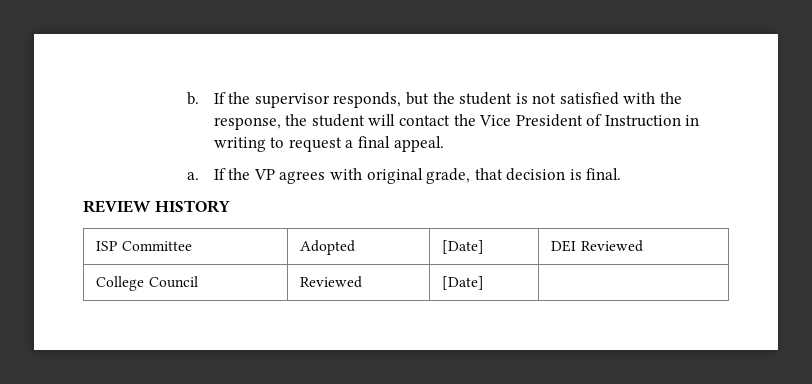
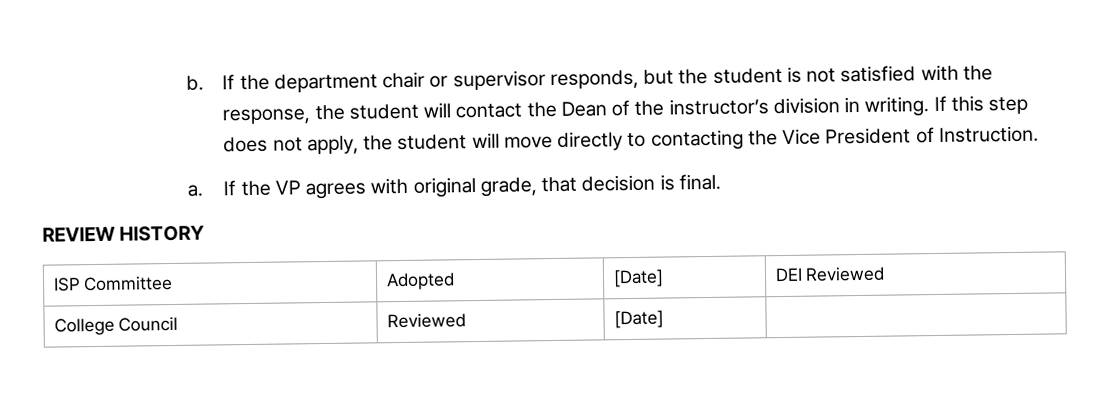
- If the supervisor responds, but the student is not satisfied with the response, the student will contact the Vice President of Instruction in writing to request a final appeal.
+ If the department chair or supervisor responds, but the student is not satisfied with the response, the student will contact the Dean of the instructor’s division in writing. If this step does not apply, the student will move directly to contacting the Vice President of Instruction.

